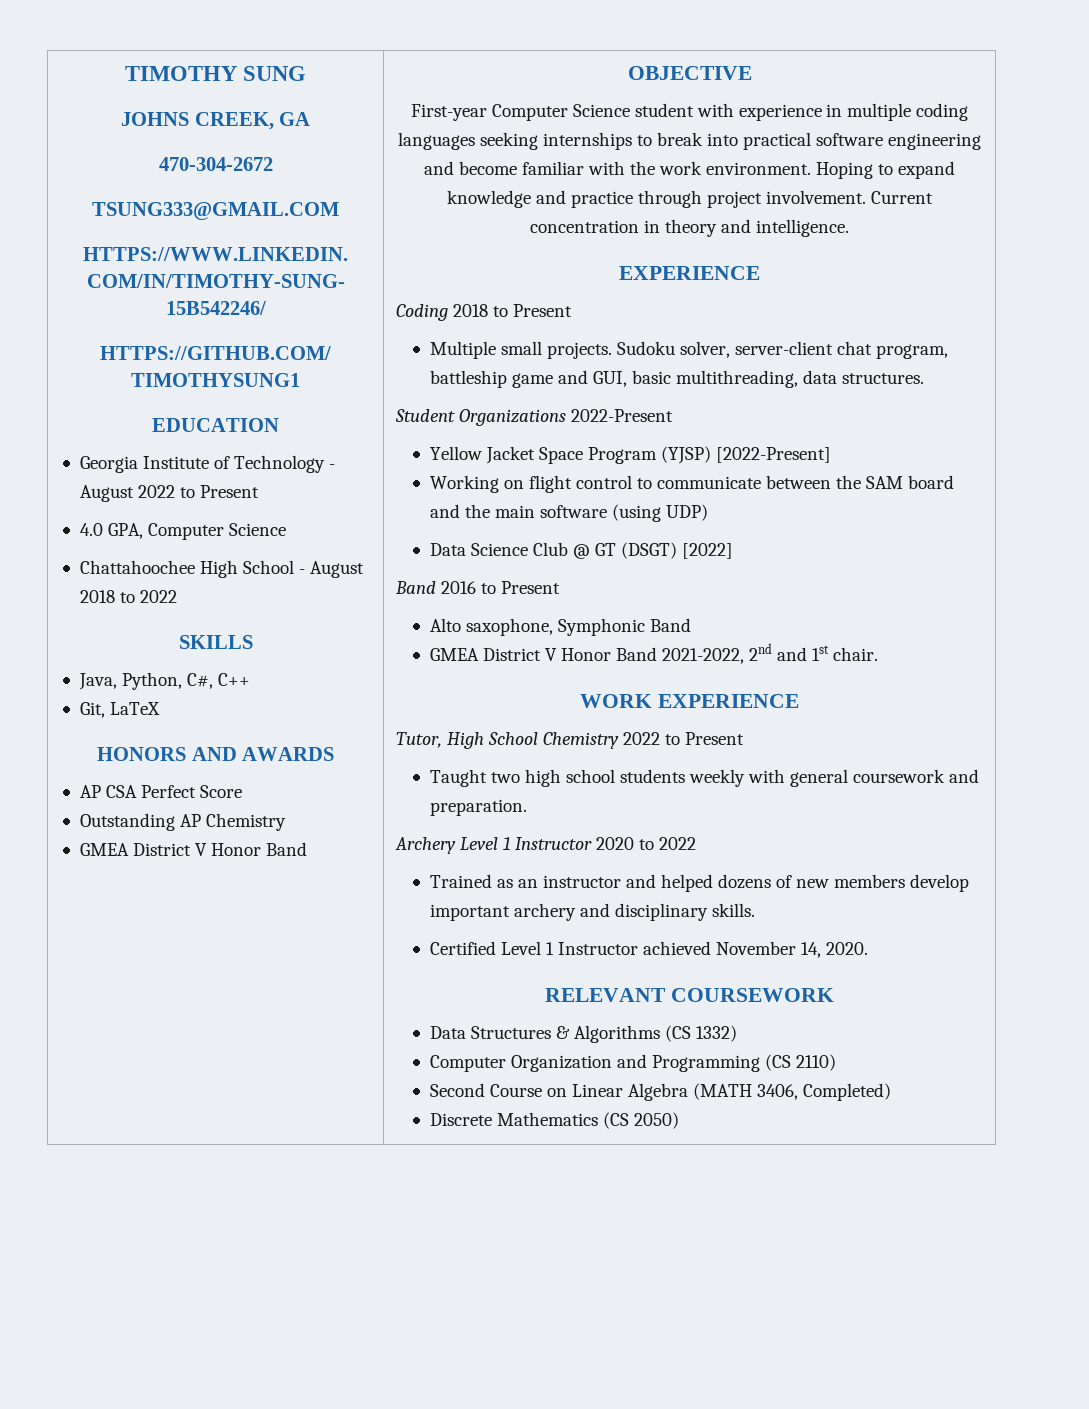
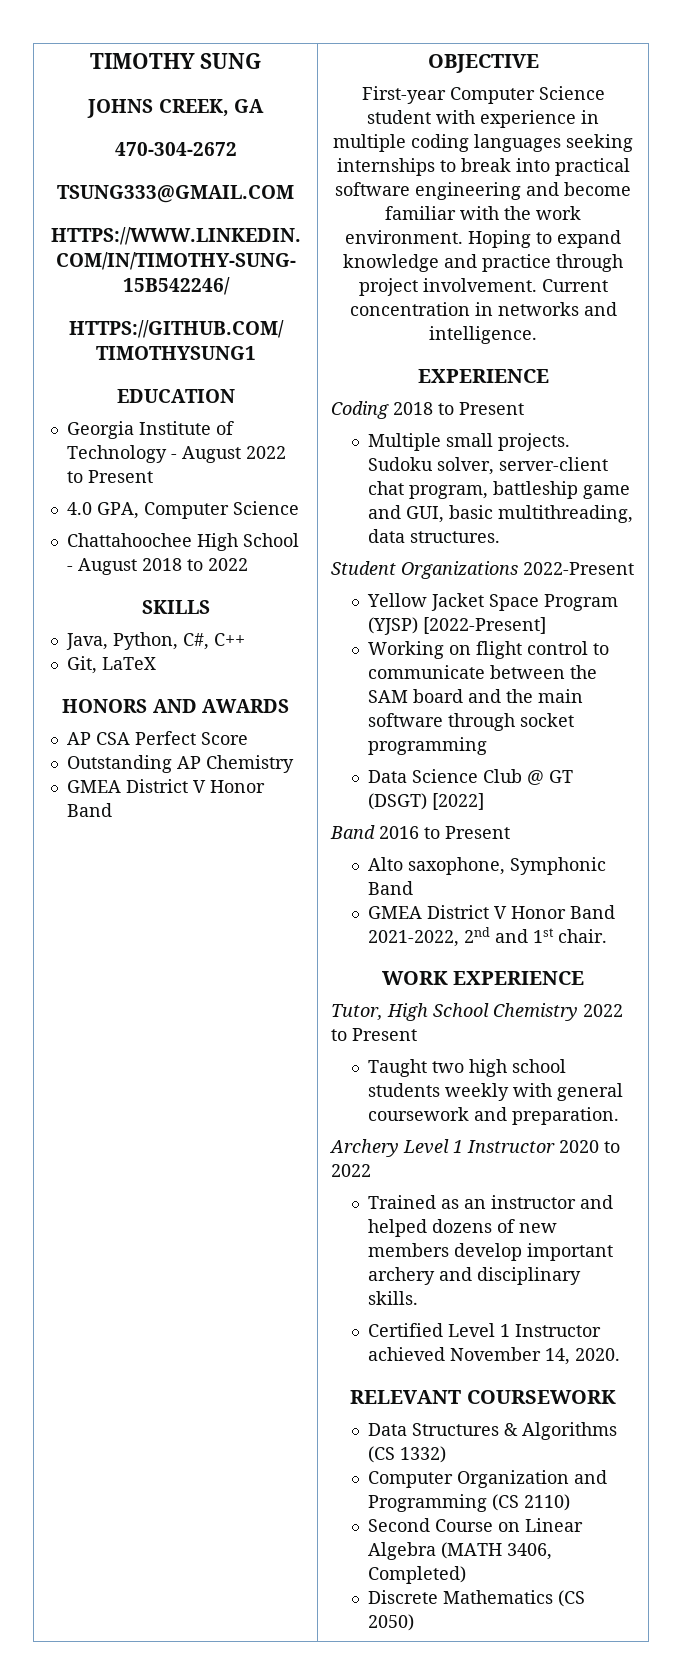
- Current concentration in theory and intelligence.
+ Current concentration in networks and intelligence.
- Working on flight control to communicate between the SAM board and the main software (using UDP)
+ Working on flight control to communicate between the SAM board and the main software through socket programming

